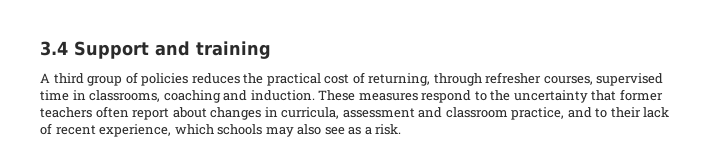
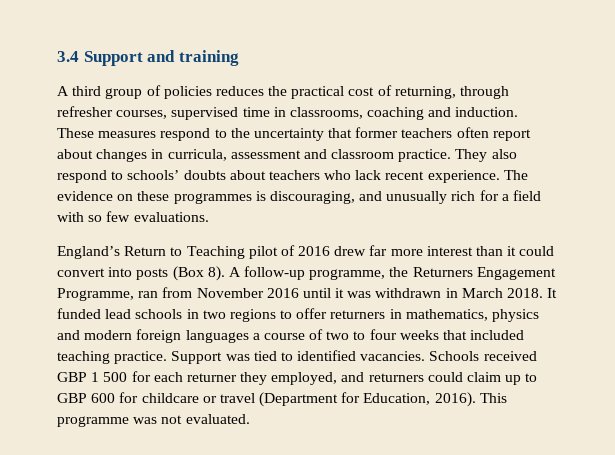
- These measures respond to the uncertainty that former teachers often report about changes in curricula, assessment and classroom practice, and to their lack of recent experience, which schools may also see as a risk.
+ These measures respond to the uncertainty that former teachers often report about changes in curricula, assessment and classroom practice. They also respond to schools’ doubts about teachers who lack recent experience. The evidence on these programmes is discouraging, and unusually rich for a field with so few evaluations.
+ England’s Return to Teaching pilot of 2016 drew far more interest than it could convert into posts (Box 8). A follow-up programme, the Returners Engagement Programme, ran from November 2016 until it was withdrawn in March 2018. It funded lead schools in two regions to offer returners in mathematics, physics and modern foreign languages a course of two to four weeks that included teaching practice. Support was tied to identified vacancies. Schools received GBP 1 500 for each returner they employed, and returners could claim up to GBP 600 for childcare or travel (Department for Education, 2016). This programme was not evaluated.

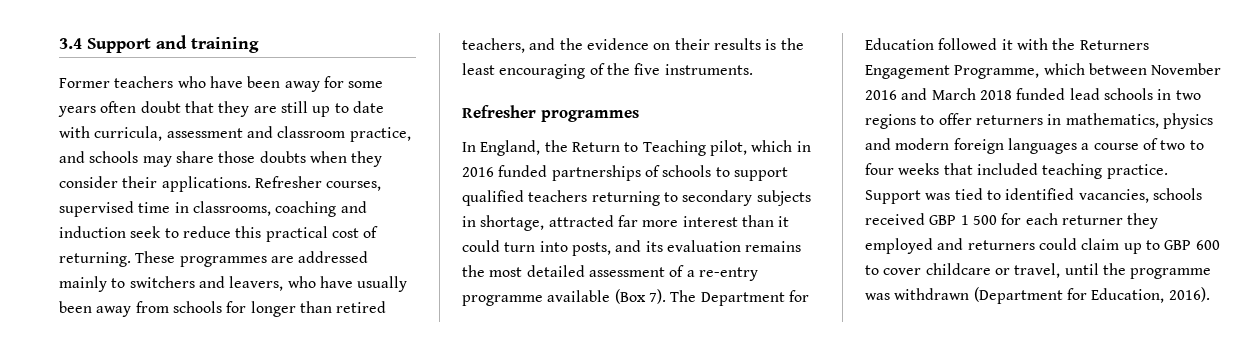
- A third group of policies reduces the practical cost of returning, through refresher courses, supervised time in classrooms, coaching and induction. These measures respond to the uncertainty that former teachers often report about changes in curricula, assessment and classroom practice. They also respond to schools’ doubts about teachers who lack recent experience. The evidence on these programmes is discouraging, and unusually rich for a field with so few evaluations.
- England’s Return to Teaching pilot of 2016 drew far more interest than it could convert into posts (Box 8). A follow-up programme, the Returners Engagement Programme, ran from November 2016 until it was withdrawn in March 2018. It funded lead schools in two regions to offer returners in mathematics, physics and modern foreign languages a course of two to four weeks that included teaching practice.
+ Former teachers who have been away for some years often doubt that they are still up to date with curricula, assessment and classroom practice, and schools may share those doubts when they consider their applications. Refresher courses, supervised time in classrooms, coaching and induction seek to reduce this practical cost of returning. These programmes are addressed mainly to switchers and leavers, who have usually been away from schools for longer than retired teachers, and the evidence on their results is the least encouraging of the five instruments.
+ Refresher programmes
+ In England, the Return to Teaching pilot, which in 2016 funded partnerships of schools to support qualified teachers returning to secondary subjects in shortage, attracted far more interest than it could turn into posts, and its evaluation remains the most detailed assessment of a re-entry programme available (Box 7). The Department for Education followed it with the Returners Engagement Programme, which between November 2016 and March 2018 funded lead schools in two regions to offer returners in mathematics, physics and modern foreign languages a course of two to four weeks that included teaching practice.
- Support was tied to identified vacancies. Schools received GBP 1 500 for each returner they employed, and returners could claim up to GBP 600 for childcare or travel (Department for Education, 2016). This programme was not evaluated.
+ Support was tied to identified vacancies, schools received GBP 1 500 for each returner they employed and returners could claim up to GBP 600 to cover childcare or travel, until the programme was withdrawn (Department for Education, 2016).

